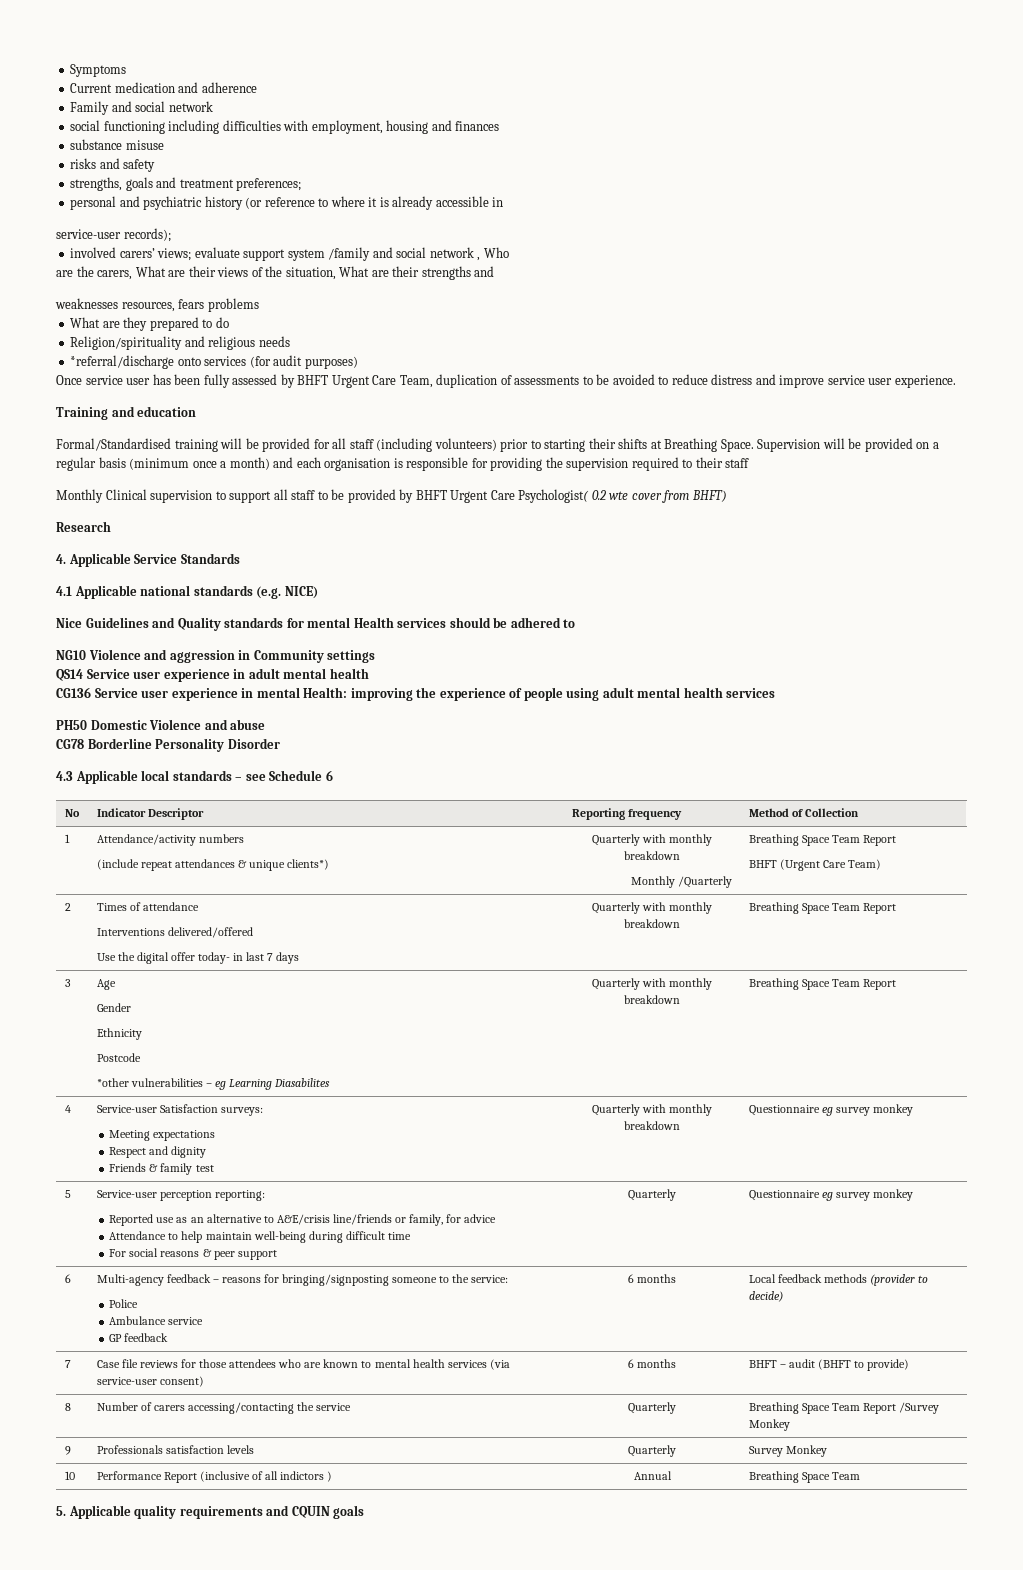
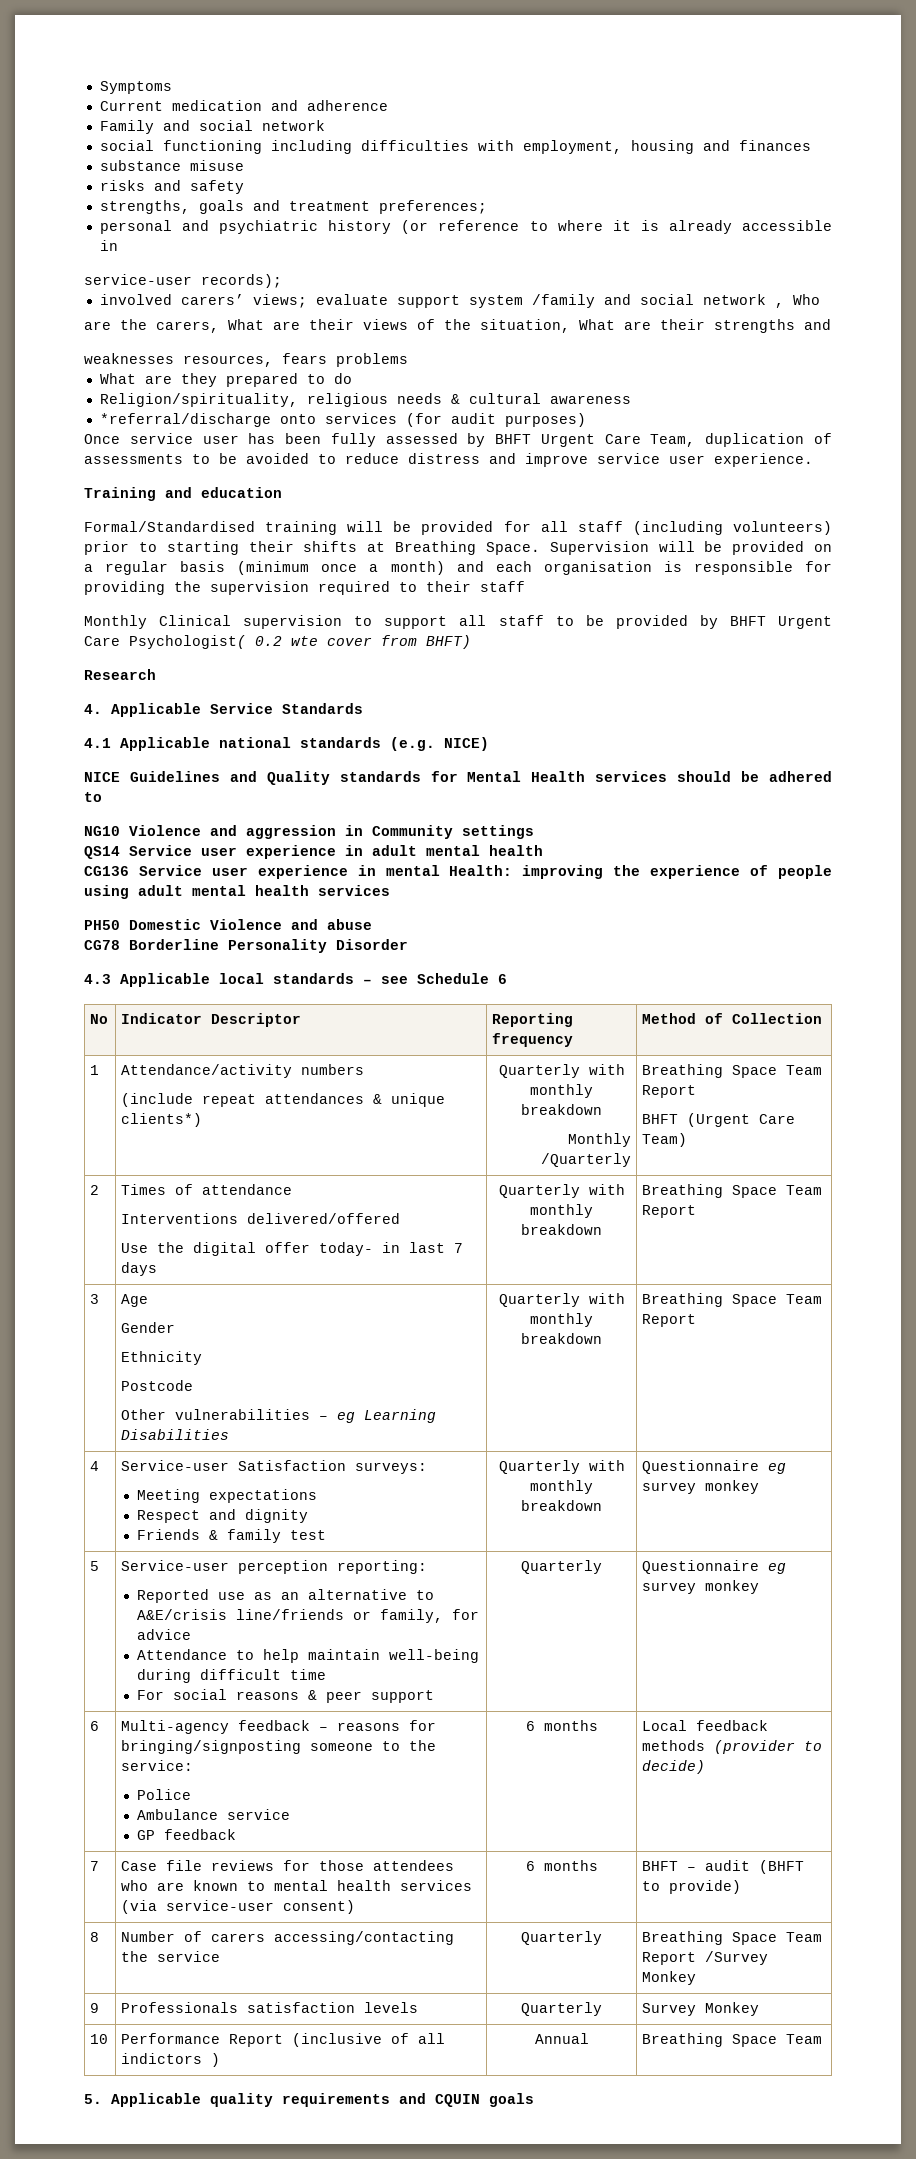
- Religion/spirituality and religious needs
+ Religion/spirituality, religious needs & cultural awareness
- Nice Guidelines and Quality standards for mental Health services should be adhered to
+ NICE Guidelines and Quality standards for Mental Health services should be adhered to
  3 | Age
  Gender
  Ethnicity
  Postcode
- *other vulnerabilities – eg Learning Diasabilites | Quarterly with monthly breakdown | Breathing Space Team Report
+ Other vulnerabilities – eg Learning Disabilities | Quarterly with monthly breakdown | Breathing Space Team Report

